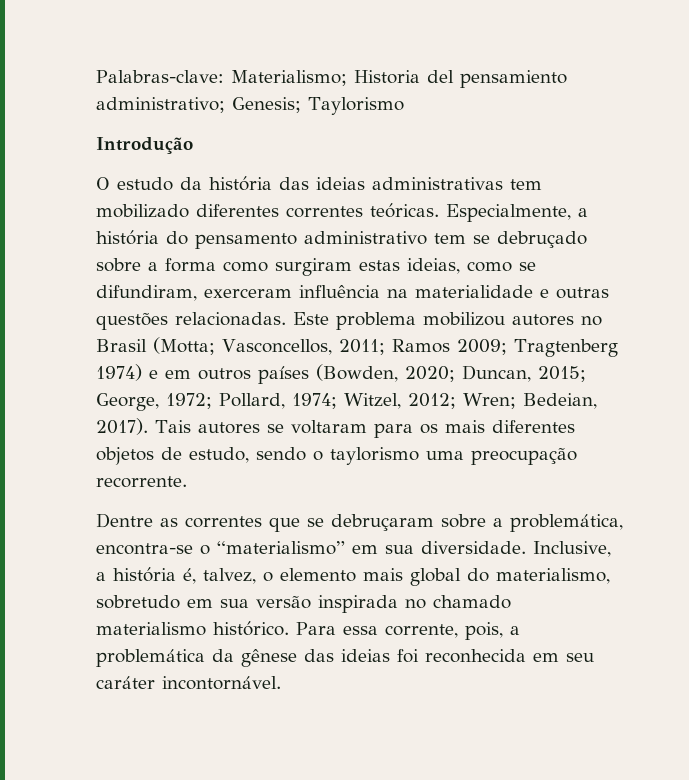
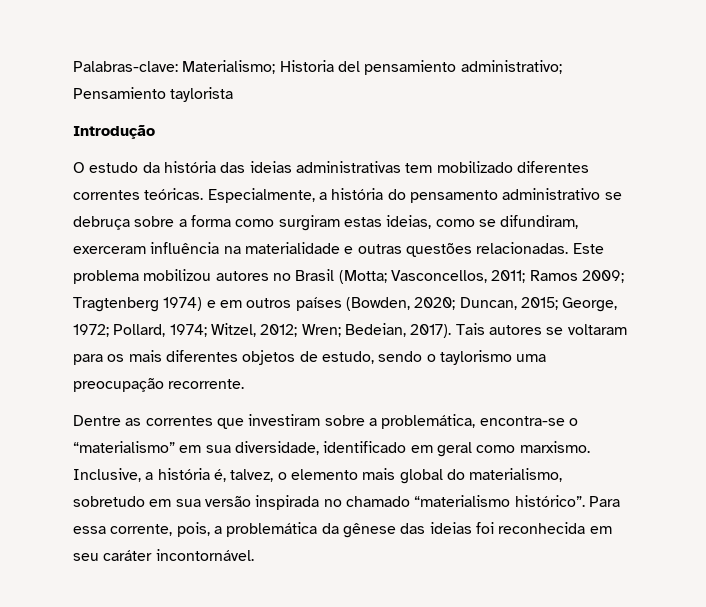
- Palabras-clave: Materialismo; Historia del pensamiento administrativo; Genesis; Taylorismo
+ Palabras-clave: Materialismo; Historia del pensamiento administrativo; Pensamiento taylorista
- Especialmente, a história do pensamento administrativo tem se debruçado sobre a forma como surgiram estas ideias, como se difundiram, exerceram influência na materialidade e outras questões relacionadas.
+ Especialmente, a história do pensamento administrativo se debruça sobre a forma como surgiram estas ideias, como se difundiram, exerceram influência na materialidade e outras questões relacionadas.
- Dentre as correntes que se debruçaram sobre a problemática, encontra-se o “materialismo” em sua diversidade.
+ Dentre as correntes que investiram sobre a problemática, encontra-se o “materialismo” em sua diversidade, identificado em geral como marxismo.
- Inclusive, a história é, talvez, o elemento mais global do materialismo, sobretudo em sua versão inspirada no chamado materialismo histórico.
+ Inclusive, a história é, talvez, o elemento mais global do materialismo, sobretudo em sua versão inspirada no chamado “materialismo histórico”.

